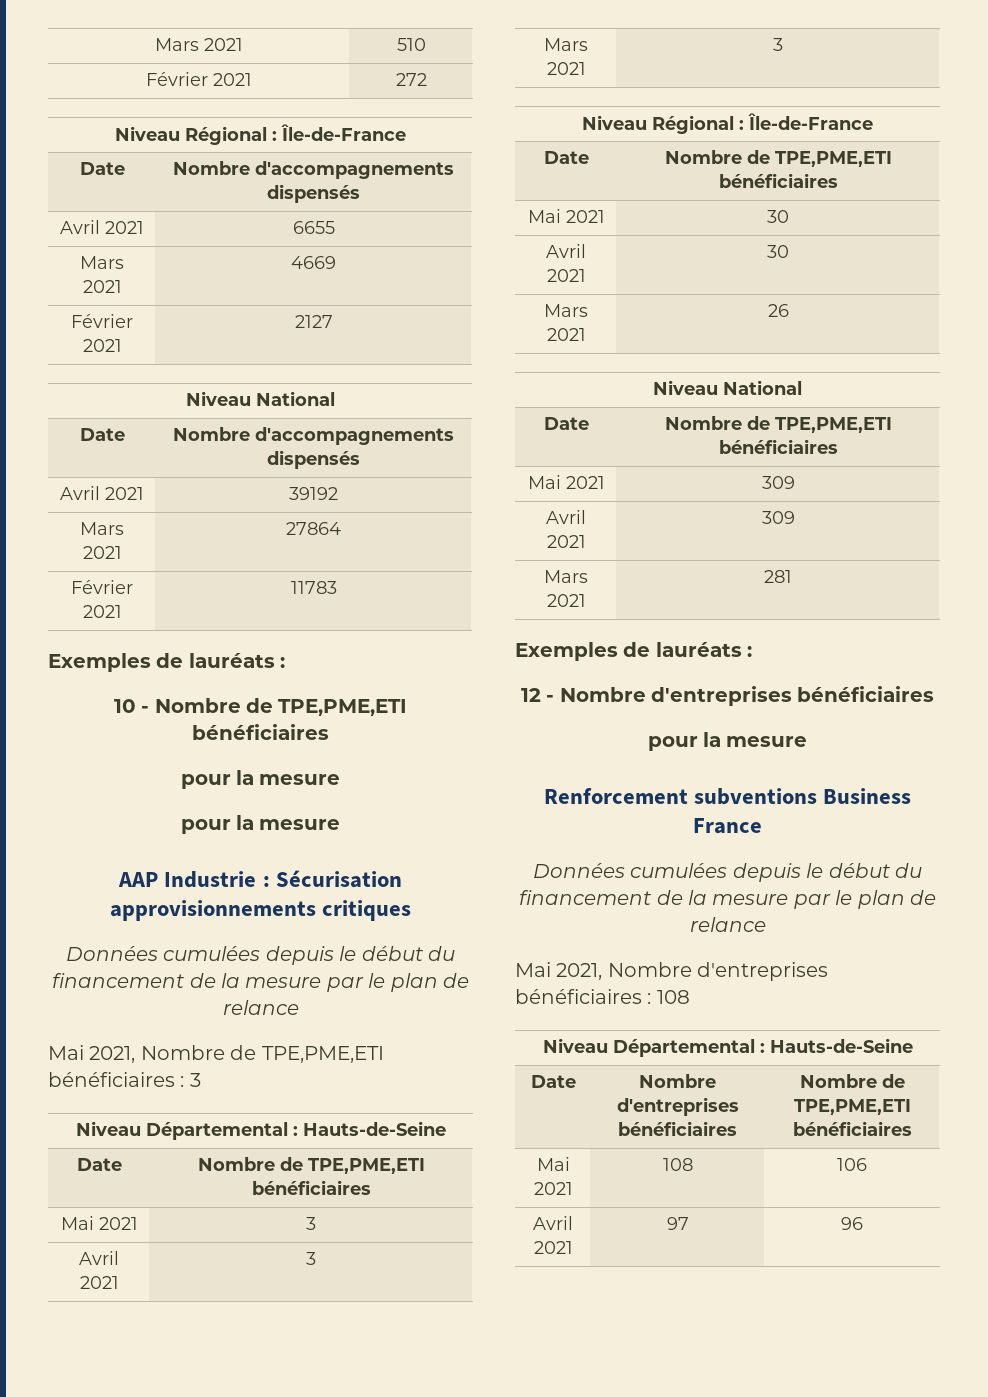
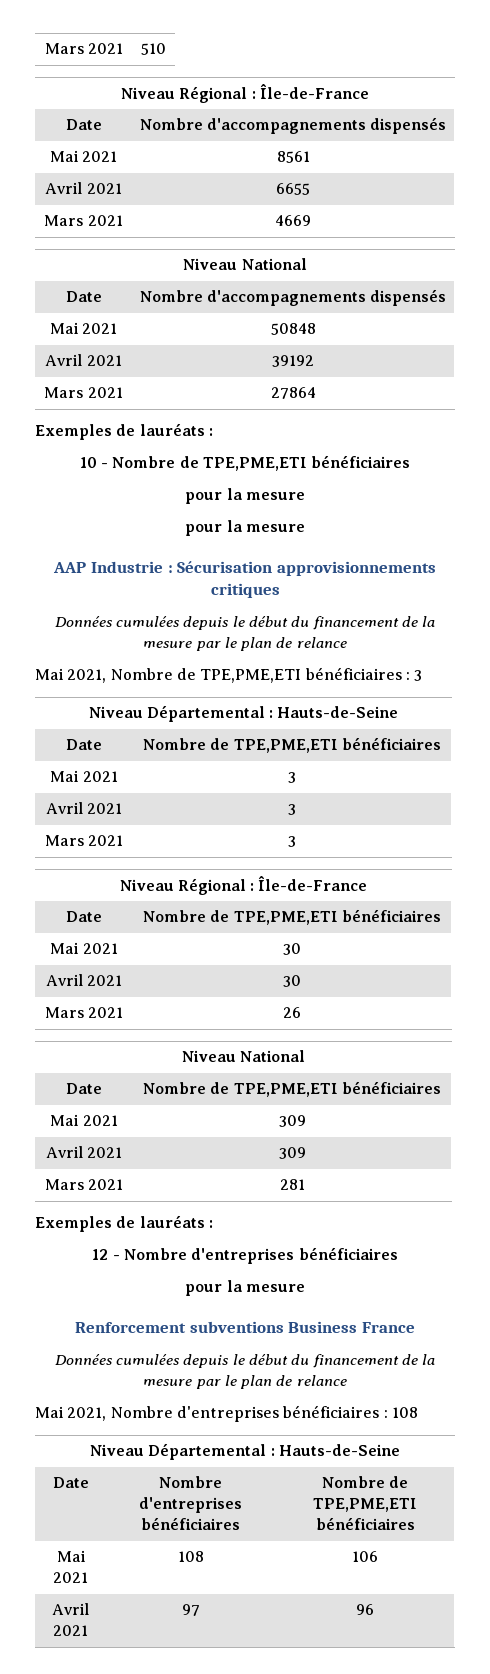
- Février 2021 | 272
+ Mai 2021 | 8561
- Février 2021 | 2127
+ Mai 2021 | 50848
- Février 2021 | 11783

